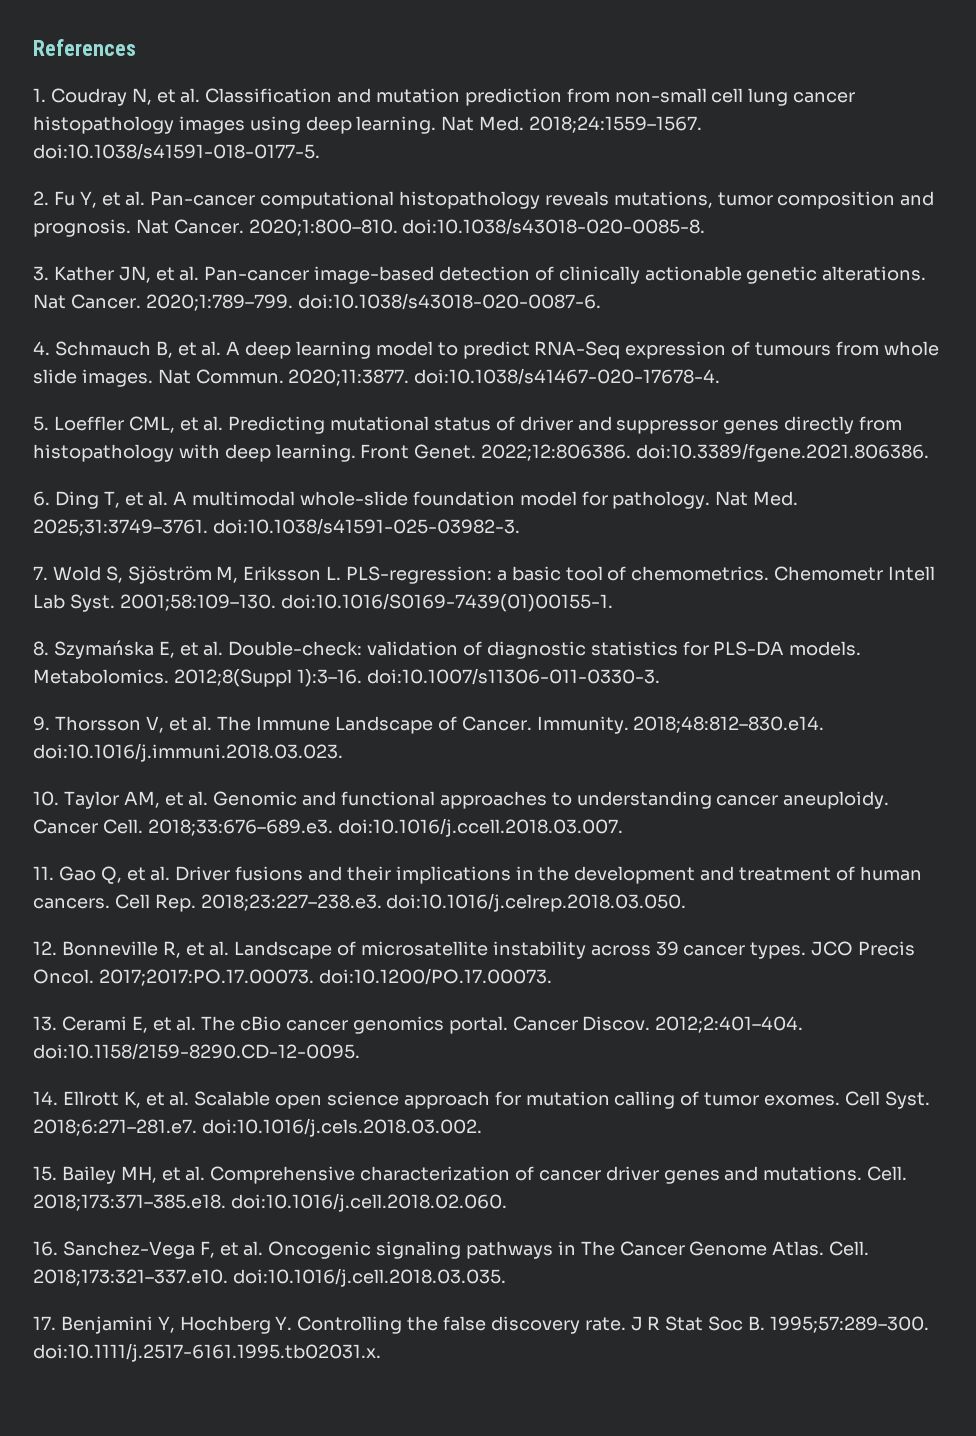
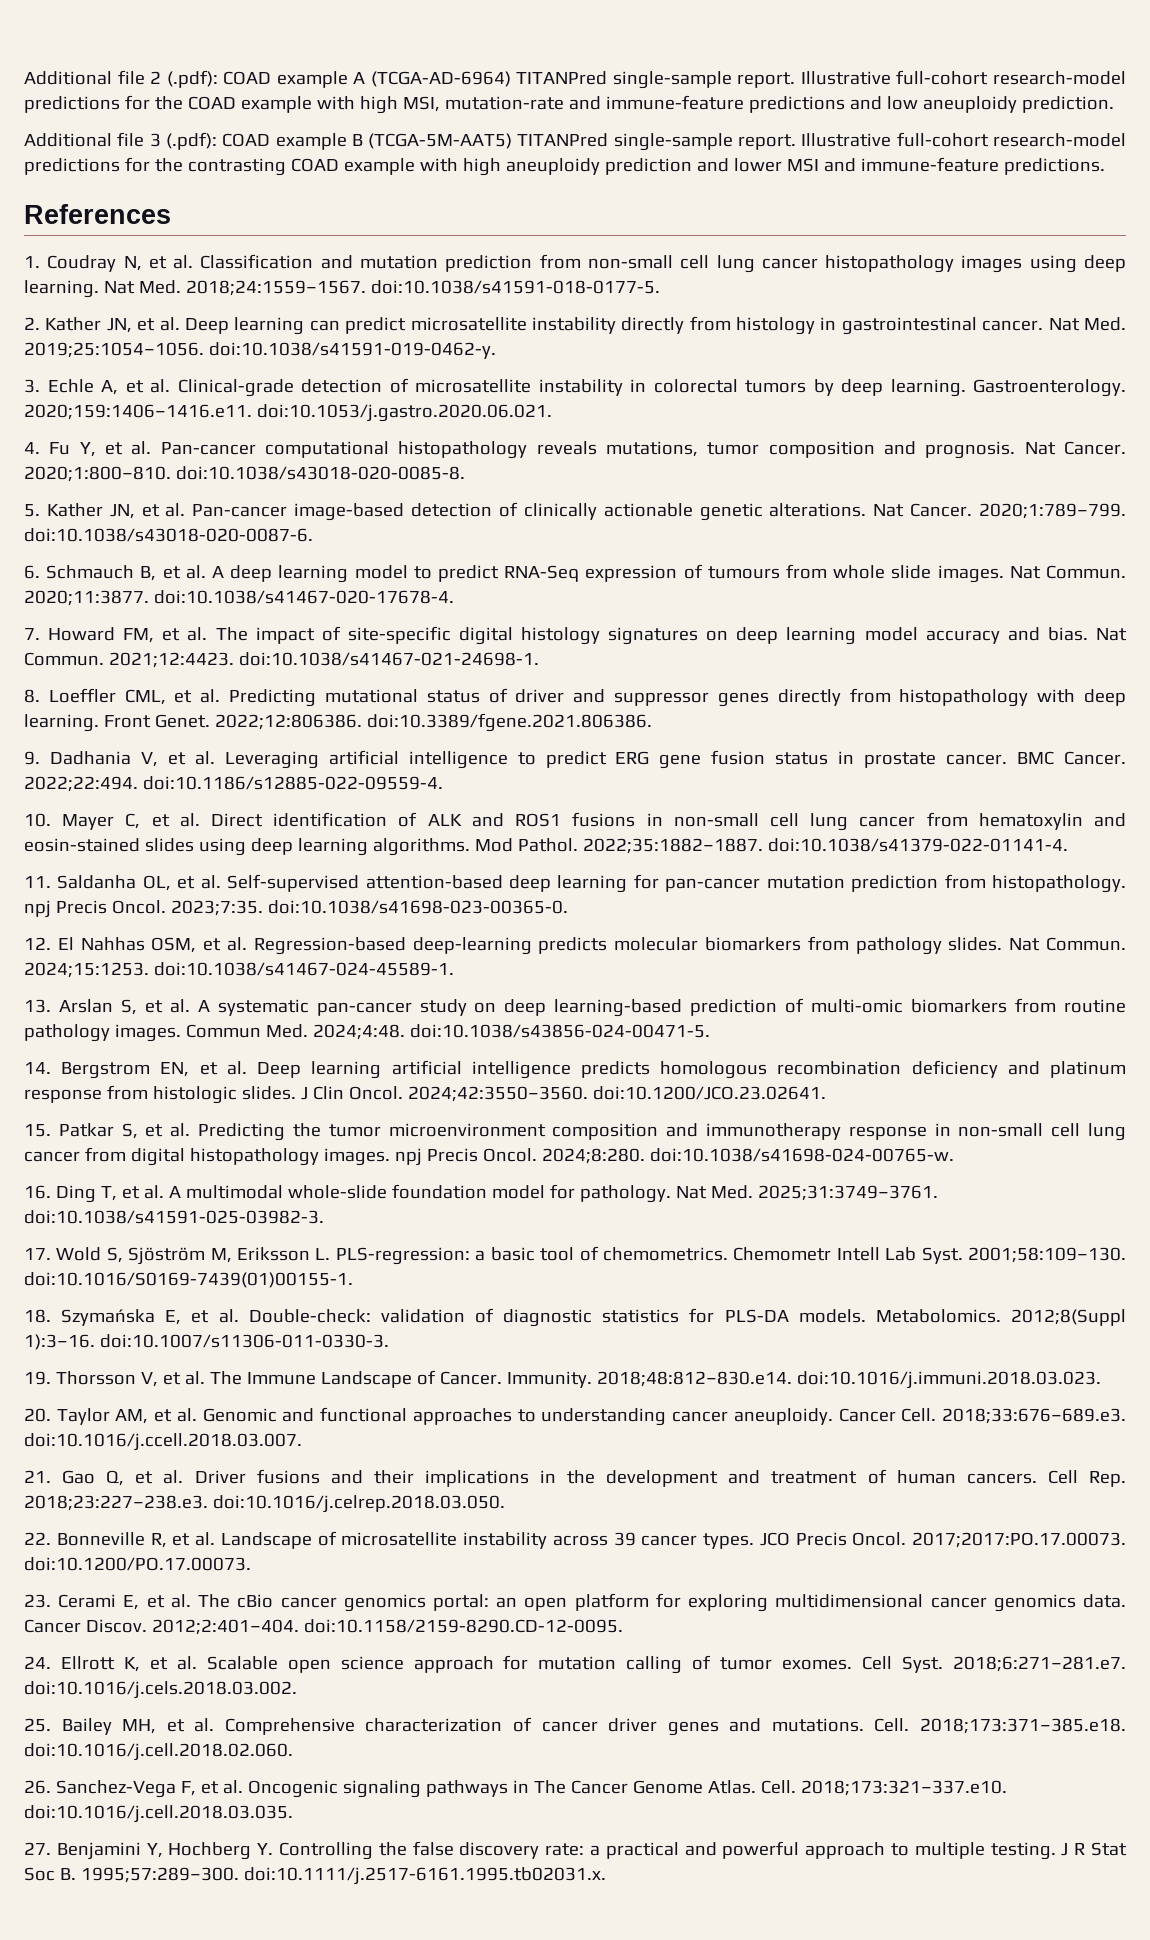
+ Additional file 2 (.pdf): COAD example A (TCGA-AD-6964) TITANPred single-sample report. Illustrative full-cohort research-model predictions for the COAD example with high MSI, mutation-rate and immune-feature predictions and low aneuploidy prediction.
+ Additional file 3 (.pdf): COAD example B (TCGA-5M-AAT5) TITANPred single-sample report. Illustrative full-cohort research-model predictions for the contrasting COAD example with high aneuploidy prediction and lower MSI and immune-feature predictions.
- 2. Fu Y, et al. Pan-cancer computational histopathology reveals mutations, tumor composition and prognosis.
+ 2. Kather JN, et al. Deep learning can predict microsatellite instability directly from histology in gastrointestinal cancer. Nat Med. 2019;25:1054–1056. doi:10.1038/s41591-019-0462-y.
+ 3. Echle A, et al. Clinical-grade detection of microsatellite instability in colorectal tumors by deep learning. Gastroenterology. 2020;159:1406–1416.e11. doi:10.1053/j.gastro.2020.06.021.
+ 4. Fu Y, et al. Pan-cancer computational histopathology reveals mutations, tumor composition and prognosis.
- 3. Kather JN, et al. Pan-cancer image-based detection of clinically actionable genetic alterations.
+ 5. Kather JN, et al. Pan-cancer image-based detection of clinically actionable genetic alterations.
- 4. Schmauch B, et al. A deep learning model to predict RNA-Seq expression of tumours from whole slide images.
+ 6. Schmauch B, et al. A deep learning model to predict RNA-Seq expression of tumours from whole slide images.
- 5. Loeffler CML, et al. Predicting mutational status of driver and suppressor genes directly from histopathology with deep learning.
+ 7. Howard FM, et al. The impact of site-specific digital histology signatures on deep learning model accuracy and bias. Nat Commun. 2021;12:4423. doi:10.1038/s41467-021-24698-1.
+ 8. Loeffler CML, et al. Predicting mutational status of driver and suppressor genes directly from histopathology with deep learning.
- 6. Ding T, et al. A multimodal whole-slide foundation model for pathology.
+ 9. Dadhania V, et al. Leveraging artificial intelligence to predict ERG gene fusion status in prostate cancer. BMC Cancer. 2022;22:494. doi:10.1186/s12885-022-09559-4.
+ 10. Mayer C, et al. Direct identification of ALK and ROS1 fusions in non-small cell lung cancer from hematoxylin and eosin-stained slides using deep learning algorithms. Mod Pathol. 2022;35:1882–1887. doi:10.1038/s41379-022-01141-4.
+ 11. Saldanha OL, et al. Self-supervised attention-based deep learning for pan-cancer mutation prediction from histopathology. npj Precis Oncol. 2023;7:35. doi:10.1038/s41698-023-00365-0.
+ 12. El Nahhas OSM, et al. Regression-based deep-learning predicts molecular biomarkers from pathology slides. Nat Commun. 2024;15:1253. doi:10.1038/s41467-024-45589-1.
+ 13. Arslan S, et al. A systematic pan-cancer study on deep learning-based prediction of multi-omic biomarkers from routine pathology images. Commun Med. 2024;4:48. doi:10.1038/s43856-024-00471-5.
+ 14. Bergstrom EN, et al. Deep learning artificial intelligence predicts homologous recombination deficiency and platinum response from histologic slides. J Clin Oncol. 2024;42:3550–3560. doi:10.1200/JCO.23.02641.
+ 15. Patkar S, et al. Predicting the tumor microenvironment composition and immunotherapy response in non-small cell lung cancer from digital histopathology images. npj Precis Oncol. 2024;8:280. doi:10.1038/s41698-024-00765-w.
+ 16. Ding T, et al. A multimodal whole-slide foundation model for pathology.
- 7. Wold S, Sjöström M, Eriksson L. PLS-regression: a basic tool of chemometrics.
+ 17. Wold S, Sjöström M, Eriksson L. PLS-regression: a basic tool of chemometrics.
- 8. Szymańska E, et al. Double-check: validation of diagnostic statistics for PLS-DA models.
+ 18. Szymańska E, et al. Double-check: validation of diagnostic statistics for PLS-DA models.
- 9. Thorsson V, et al. The Immune Landscape of Cancer.
+ 19. Thorsson V, et al. The Immune Landscape of Cancer.
- 10. Taylor AM, et al. Genomic and functional approaches to understanding cancer aneuploidy.
+ 20. Taylor AM, et al. Genomic and functional approaches to understanding cancer aneuploidy.
- 11. Gao Q, et al. Driver fusions and their implications in the development and treatment of human cancers.
+ 21. Gao Q, et al. Driver fusions and their implications in the development and treatment of human cancers.
- 12. Bonneville R, et al. Landscape of microsatellite instability across 39 cancer types.
+ 22. Bonneville R, et al. Landscape of microsatellite instability across 39 cancer types.
- 13. Cerami E, et al. The cBio cancer genomics portal.
+ 23. Cerami E, et al. The cBio cancer genomics portal: an open platform for exploring multidimensional cancer genomics data.
- 14. Ellrott K, et al. Scalable open science approach for mutation calling of tumor exomes.
+ 24. Ellrott K, et al. Scalable open science approach for mutation calling of tumor exomes.
- 15. Bailey MH, et al. Comprehensive characterization of cancer driver genes and mutations.
+ 25. Bailey MH, et al. Comprehensive characterization of cancer driver genes and mutations.
- 16. Sanchez-Vega F, et al. Oncogenic signaling pathways in The Cancer Genome Atlas.
+ 26. Sanchez-Vega F, et al. Oncogenic signaling pathways in The Cancer Genome Atlas.
- 17. Benjamini Y, Hochberg Y. Controlling the false discovery rate.
+ 27. Benjamini Y, Hochberg Y. Controlling the false discovery rate: a practical and powerful approach to multiple testing.

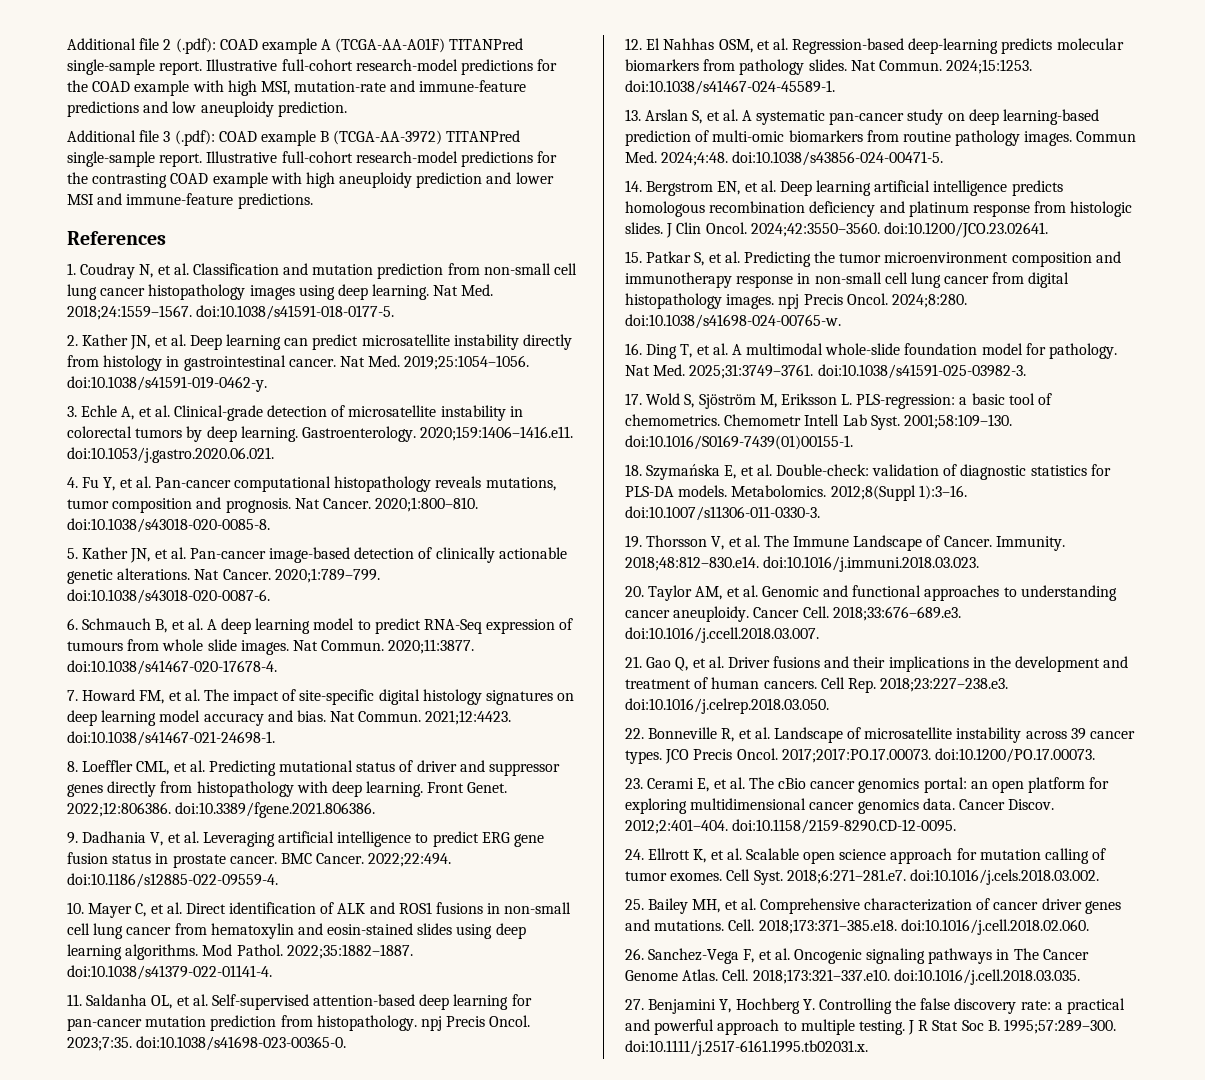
- Additional file 2 (.pdf): COAD example A (TCGA-AD-6964) TITANPred single-sample report.
+ Additional file 2 (.pdf): COAD example A (TCGA-AA-A01F) TITANPred single-sample report.
- Additional file 3 (.pdf): COAD example B (TCGA-5M-AAT5) TITANPred single-sample report.
+ Additional file 3 (.pdf): COAD example B (TCGA-AA-3972) TITANPred single-sample report.

